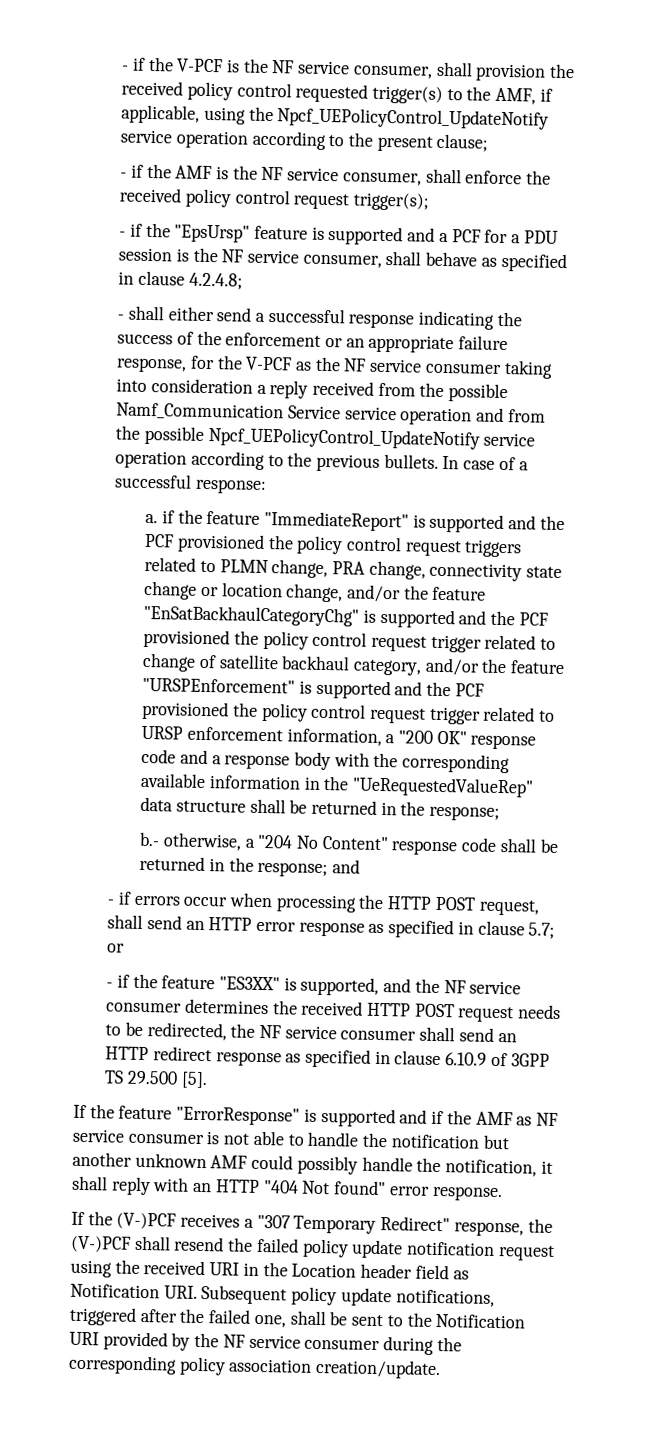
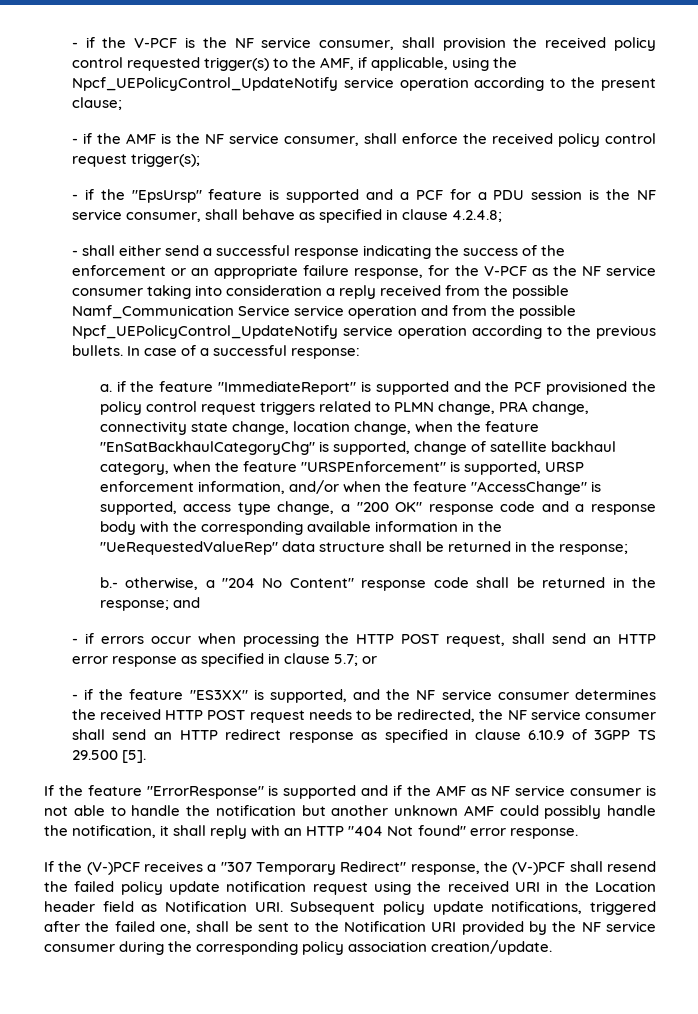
- a. if the feature "ImmediateReport" is supported and the PCF provisioned the policy control request triggers related to PLMN change, PRA change, connectivity state change or location change, and/or the feature "EnSatBackhaulCategoryChg" is supported and the PCF provisioned the policy control request trigger related to change of satellite backhaul category, and/or the feature "URSPEnforcement" is supported and the PCF provisioned the policy control request trigger related to URSP enforcement information, a "200 OK" response code and a response body with the corresponding available information in the "UeRequestedValueRep" data structure shall be returned in the response;
+ a. if the feature "ImmediateReport" is supported and the PCF provisioned the policy control request triggers related to PLMN change, PRA change, connectivity state change, location change, when the feature "EnSatBackhaulCategoryChg" is supported, change of satellite backhaul category, when the feature "URSPEnforcement" is supported, URSP enforcement information, and/or when the feature "AccessChange" is supported, access type change, a "200 OK" response code and a response body with the corresponding available information in the "UeRequestedValueRep" data structure shall be returned in the response;

